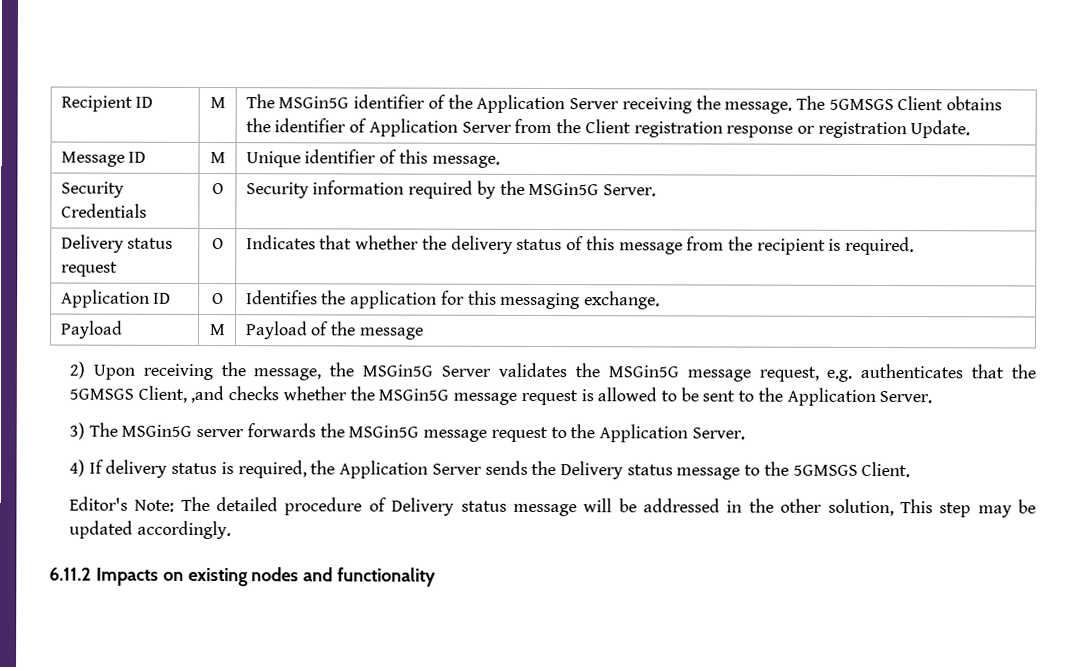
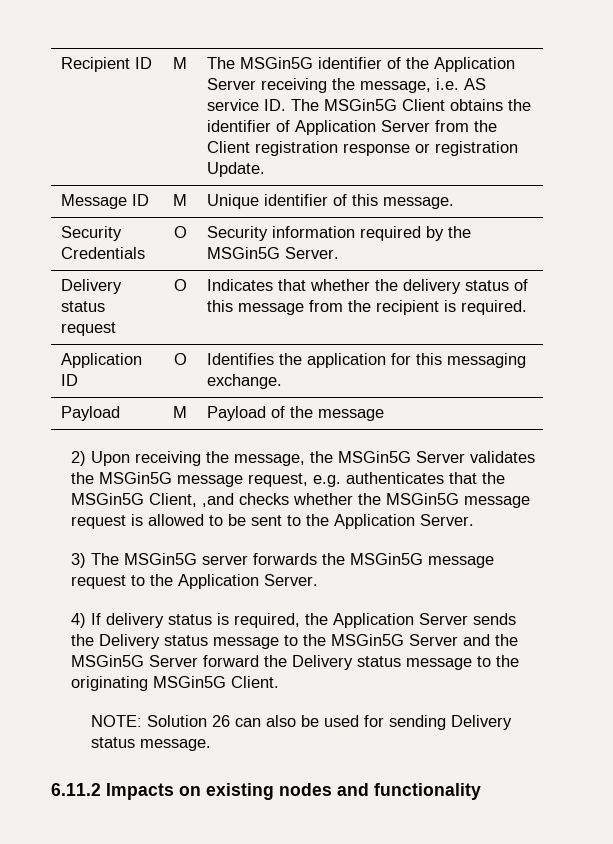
- Recipient ID | M | The MSGin5G identifier of the Application Server receiving the message. The 5GMSGS Client obtains the identifier of Application Server from the Client registration response or registration Update.
+ Recipient ID | M | The MSGin5G identifier of the Application Server receiving the message, i.e. AS service ID. The MSGin5G Client obtains the identifier of Application Server from the Client registration response or registration Update.
- 2) Upon receiving the message, the MSGin5G Server validates the MSGin5G message request, e.g. authenticates that the 5GMSGS Client, ,and checks whether the MSGin5G message request is allowed to be sent to the Application Server.
+ 2) Upon receiving the message, the MSGin5G Server validates the MSGin5G message request, e.g. authenticates that the MSGin5G Client, ,and checks whether the MSGin5G message request is allowed to be sent to the Application Server.
- 4) If delivery status is required, the Application Server sends the Delivery status message to the 5GMSGS Client.
- Editor's Note: The detailed procedure of Delivery status message will be addressed in the other solution, This step may be updated accordingly.
+ 4) If delivery status is required, the Application Server sends the Delivery status message to the MSGin5G Server and the MSGin5G Server forward the Delivery status message to the originating MSGin5G Client.
+ NOTE: Solution 26 can also be used for sending Delivery status message.

